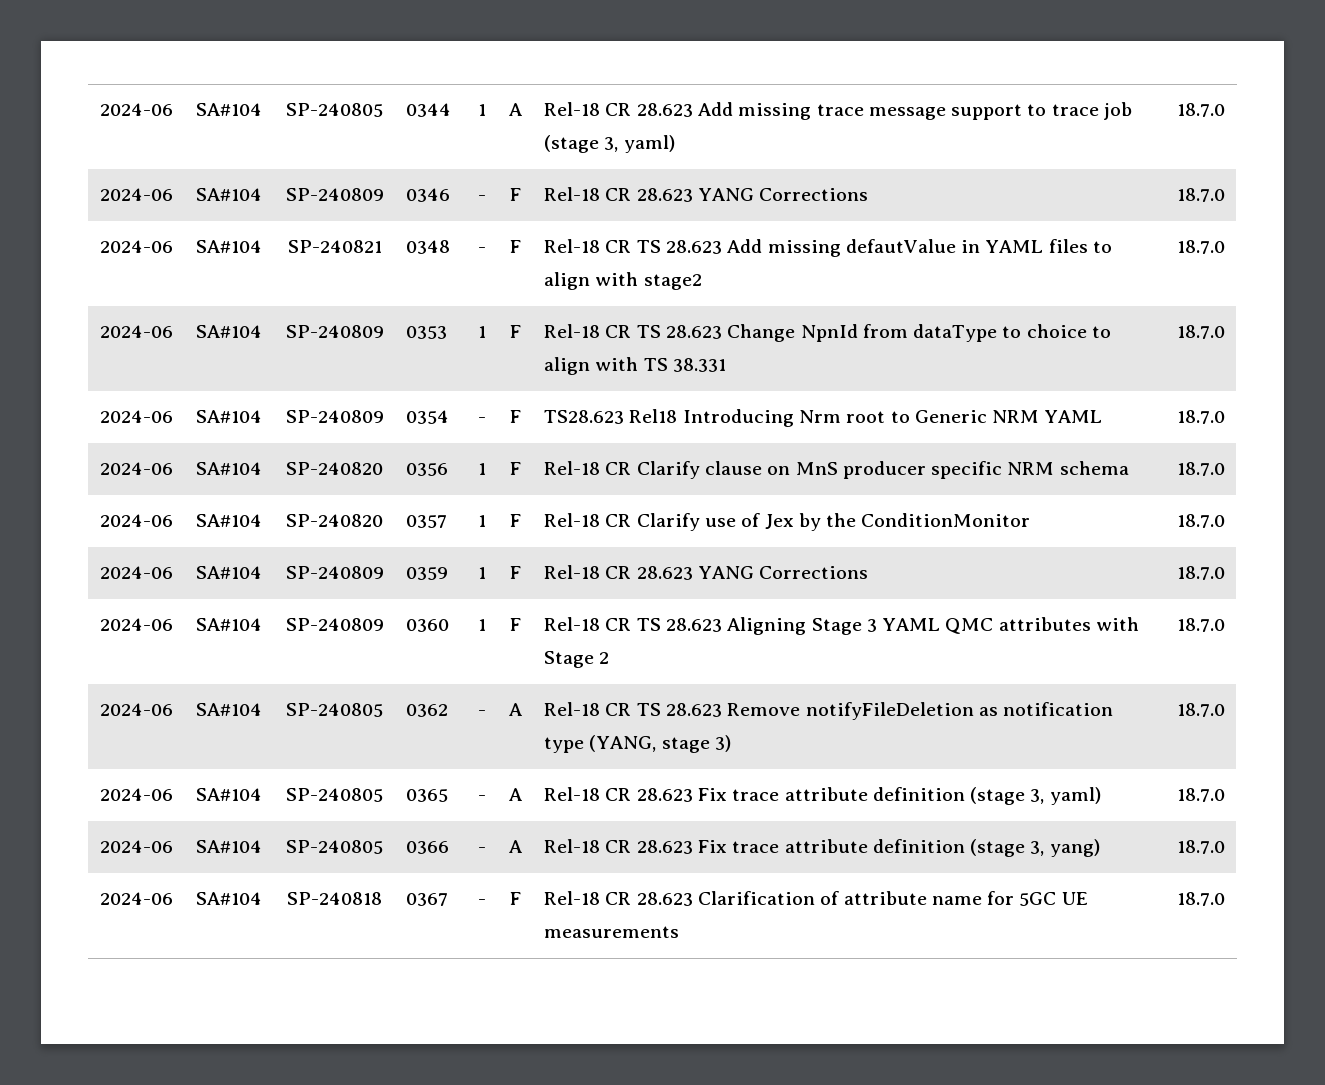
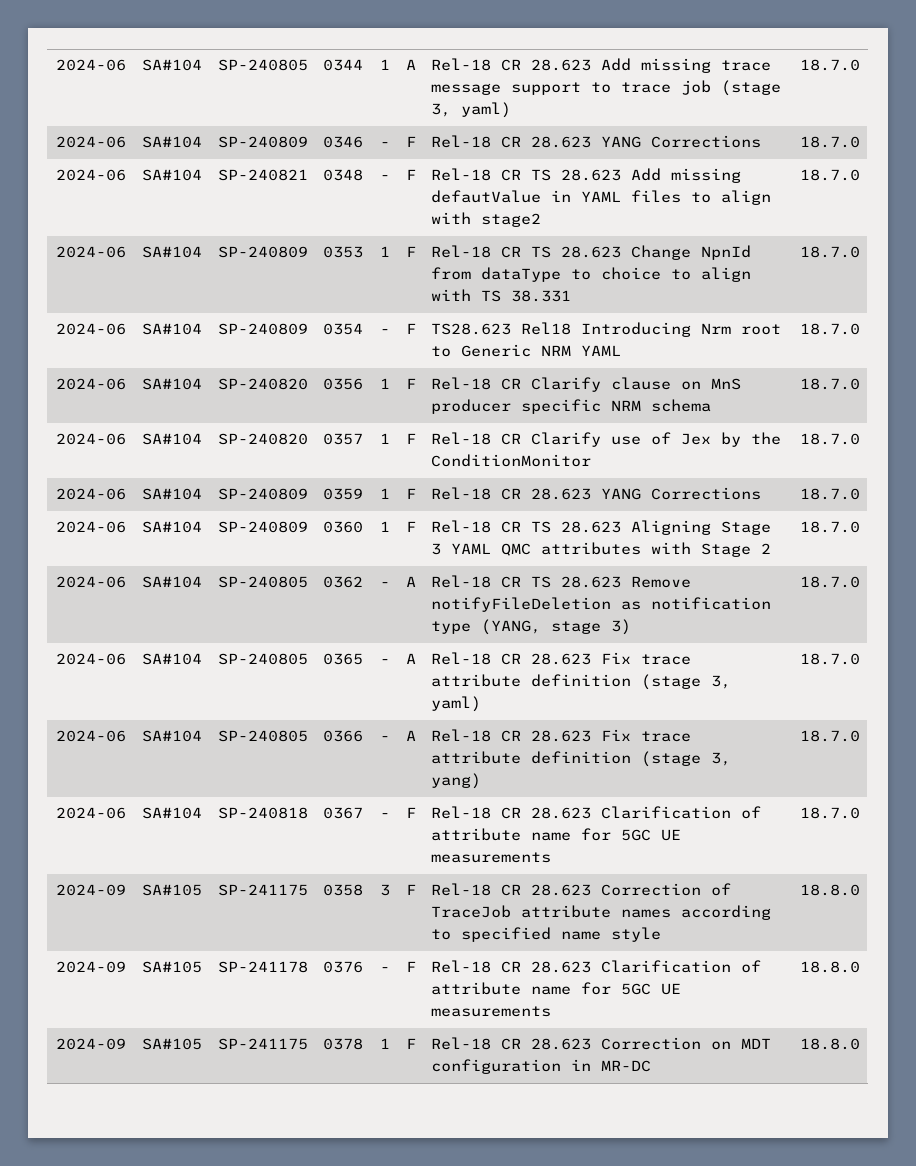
+ 2024-09 | SA#105 | SP-241175 | 0358 | 3 | F | Rel-18 CR 28.623 Correction of TraceJob attribute names according to specified name style | 18.8.0
+ 2024-09 | SA#105 | SP-241178 | 0376 | - | F | Rel-18 CR 28.623 Clarification of attribute name for 5GC UE measurements | 18.8.0
+ 2024-09 | SA#105 | SP-241175 | 0378 | 1 | F | Rel-18 CR 28.623 Correction on MDT configuration in MR-DC | 18.8.0

